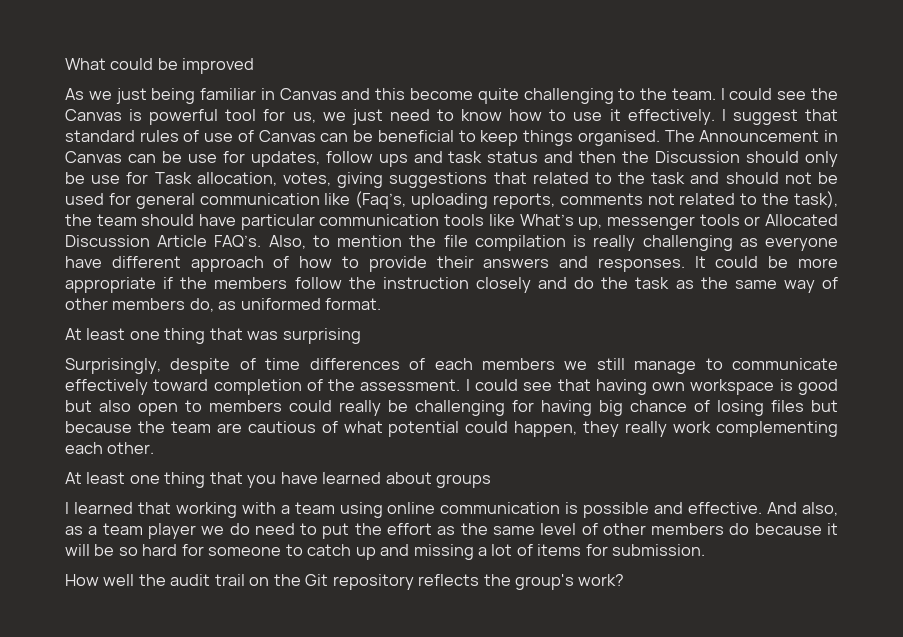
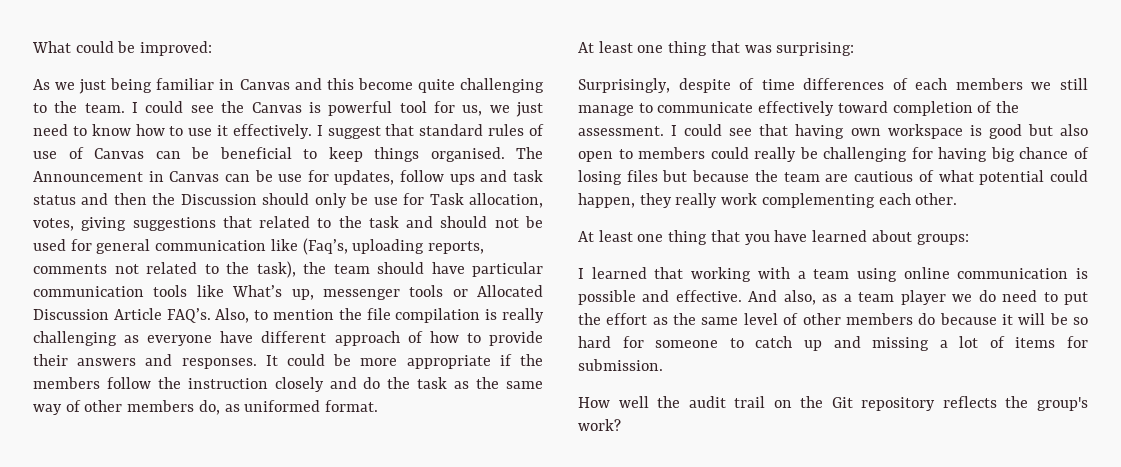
- What could be improved
+ What could be improved:
- At least one thing that was surprising
+ At least one thing that was surprising:
- At least one thing that you have learned about groups
+ At least one thing that you have learned about groups:

